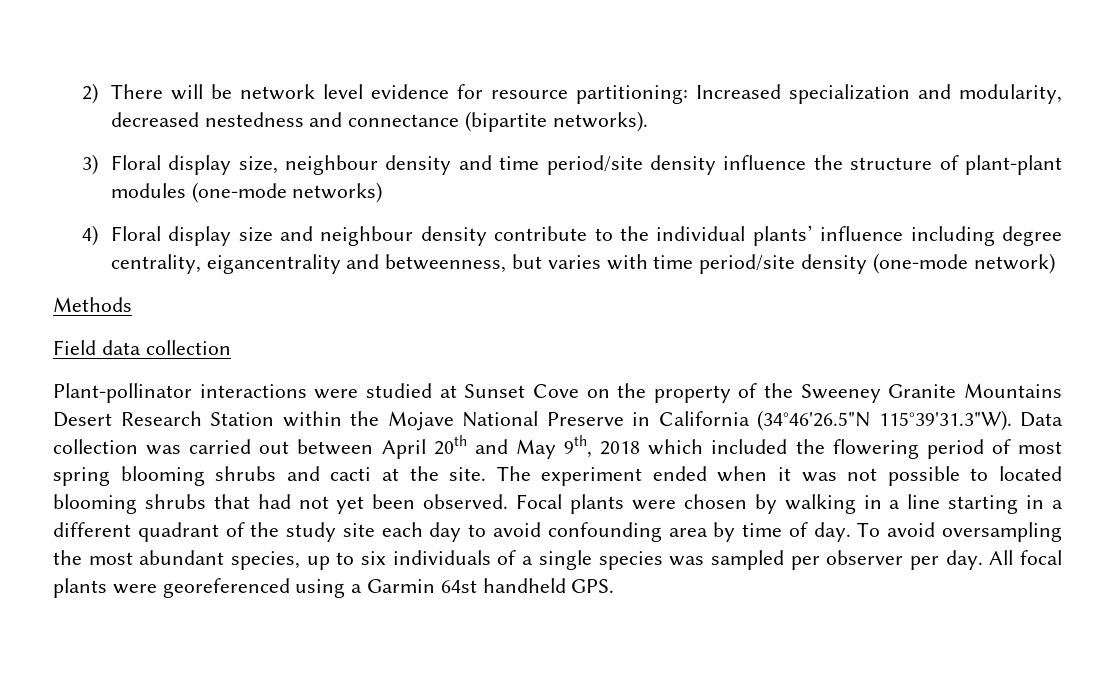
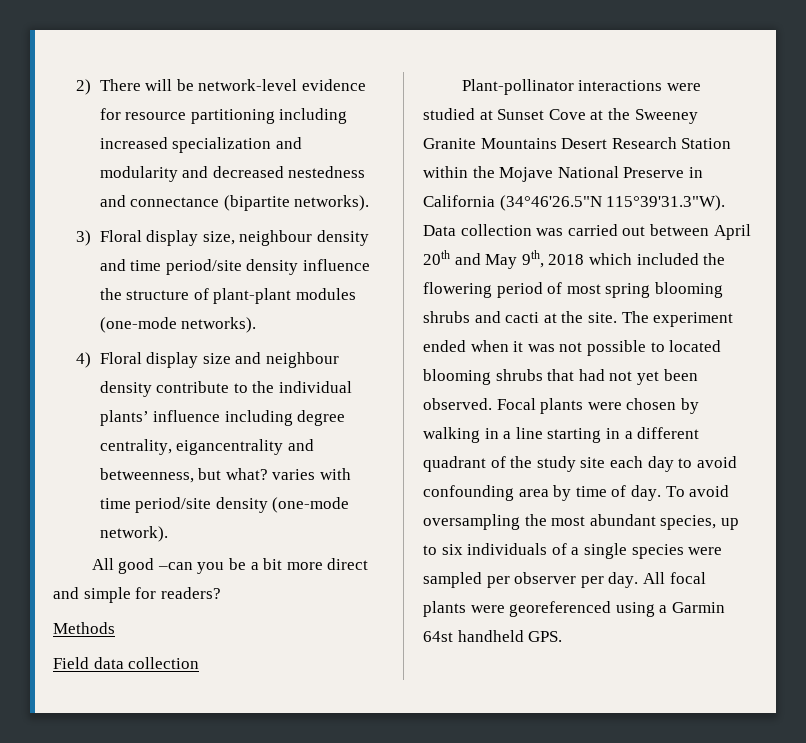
- 2) There will be network level evidence for resource partitioning: Increased specialization and modularity, decreased nestedness and connectance (bipartite networks).
+ 2) There will be network-level evidence for resource partitioning including increased specialization and modularity and decreased nestedness and connectance (bipartite networks).
- 3) Floral display size, neighbour density and time period/site density influence the structure of plant-plant modules (one-mode networks)
+ 3) Floral display size, neighbour density and time period/site density influence the structure of plant-plant modules (one-mode networks).
- 4) Floral display size and neighbour density contribute to the individual plants’ influence including degree centrality, eigancentrality and betweenness, but varies with time period/site density (one-mode network)
+ 4) Floral display size and neighbour density contribute to the individual plants’ influence including degree centrality, eigancentrality and betweenness, but what? varies with time period/site density (one-mode network).
+ All good –can you be a bit more direct and simple for readers?
- Plant-pollinator interactions were studied at Sunset Cove on the property of the Sweeney Granite Mountains Desert Research Station within the Mojave National Preserve in California (34°46'26.5"N 115°39'31.3"W). Data collection was carried out between April 20th and May 9th, 2018 which included the flowering period of most spring blooming shrubs and cacti at the site.
+ Plant-pollinator interactions were studied at Sunset Cove at the Sweeney Granite Mountains Desert Research Station within the Mojave National Preserve in California (34°46'26.5"N 115°39'31.3"W). Data collection was carried out between April 20th and May 9th, 2018 which included the flowering period of most spring blooming shrubs and cacti at the site.
- To avoid oversampling the most abundant species, up to six individuals of a single species was sampled per observer per day.
+ To avoid oversampling the most abundant species, up to six individuals of a single species were sampled per observer per day.

